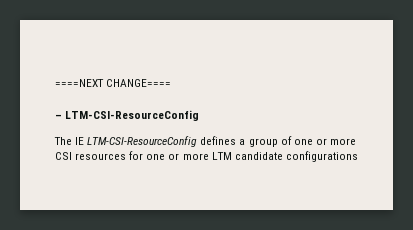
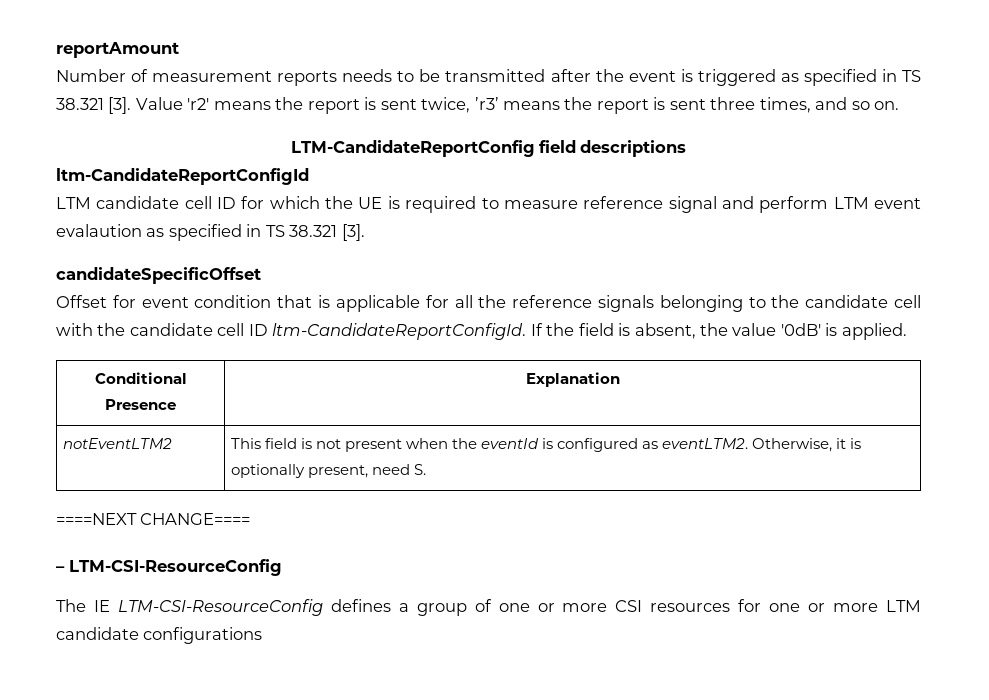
+ reportAmount
+ Number of measurement reports needs to be transmitted after the event is triggered as specified in TS 38.321 [3]. Value 'r2' means the report is sent twice, ’r3’ means the report is sent three times, and so on.
+ LTM-CandidateReportConfig field descriptions
+ ltm-CandidateReportConfigId
+ LTM candidate cell ID for which the UE is required to measure reference signal and perform LTM event evalaution as specified in TS 38.321 [3].
+ candidateSpecificOffset
+ Offset for event condition that is applicable for all the reference signals belonging to the candidate cell with the candidate cell ID ltm-CandidateReportConfigId. If the field is absent, the value '0dB' is applied.
+ Conditional Presence | Explanation
+ notEventLTM2 | This field is not present when the eventId is configured as eventLTM2. Otherwise, it is optionally present, need S.

